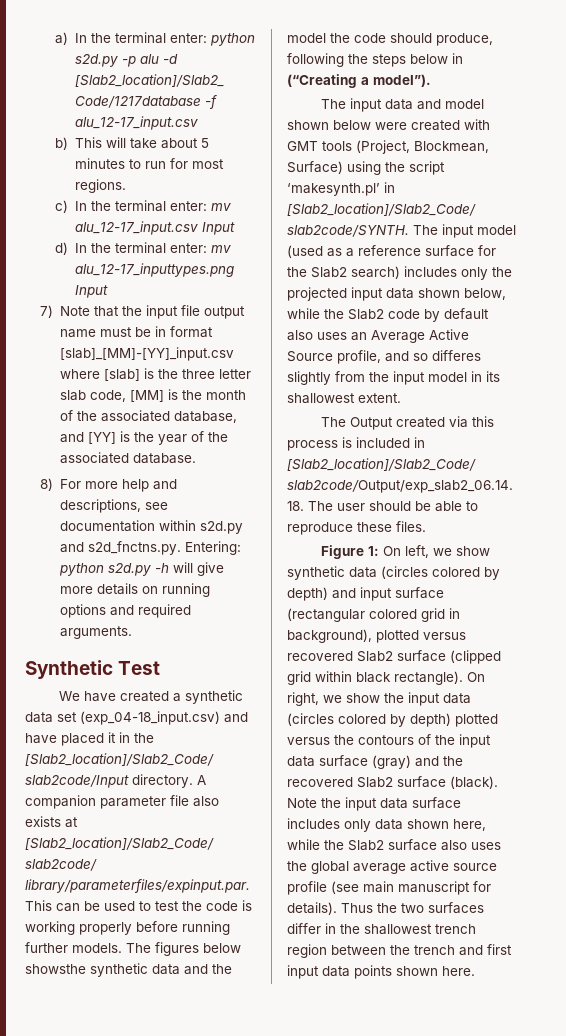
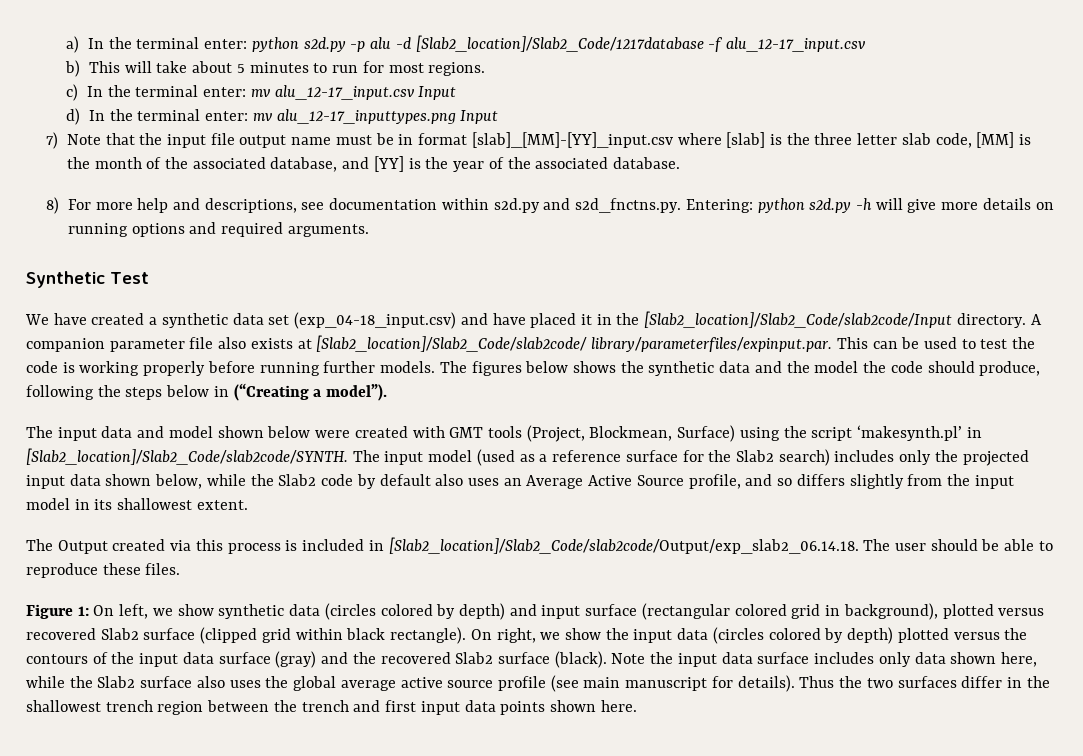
- The figures below showsthe synthetic data and the model the code should produce, following the steps below in (“Creating a model”).
+ The figures below shows the synthetic data and the model the code should produce, following the steps below in (“Creating a model”).
- The input model (used as a reference surface for the Slab2 search) includes only the projected input data shown below, while the Slab2 code by default also uses an Average Active Source profile, and so differes slightly from the input model in its shallowest extent.
+ The input model (used as a reference surface for the Slab2 search) includes only the projected input data shown below, while the Slab2 code by default also uses an Average Active Source profile, and so differs slightly from the input model in its shallowest extent.

